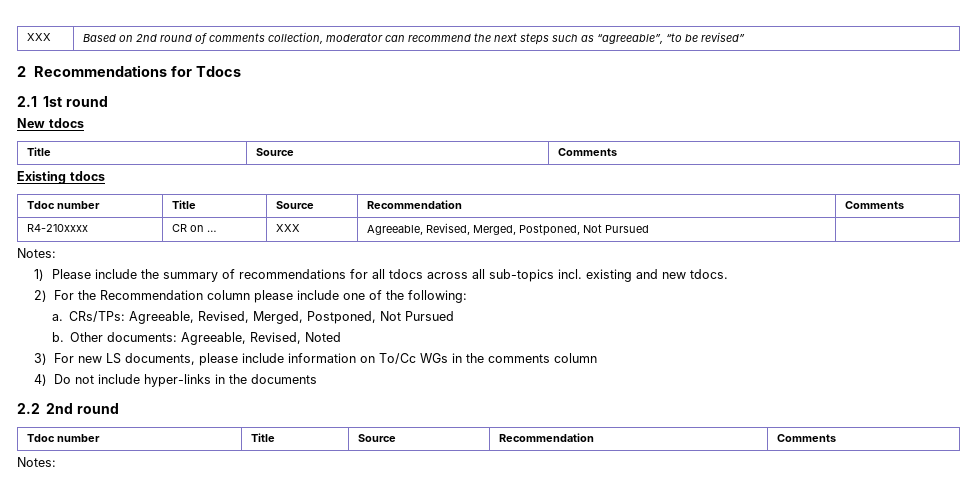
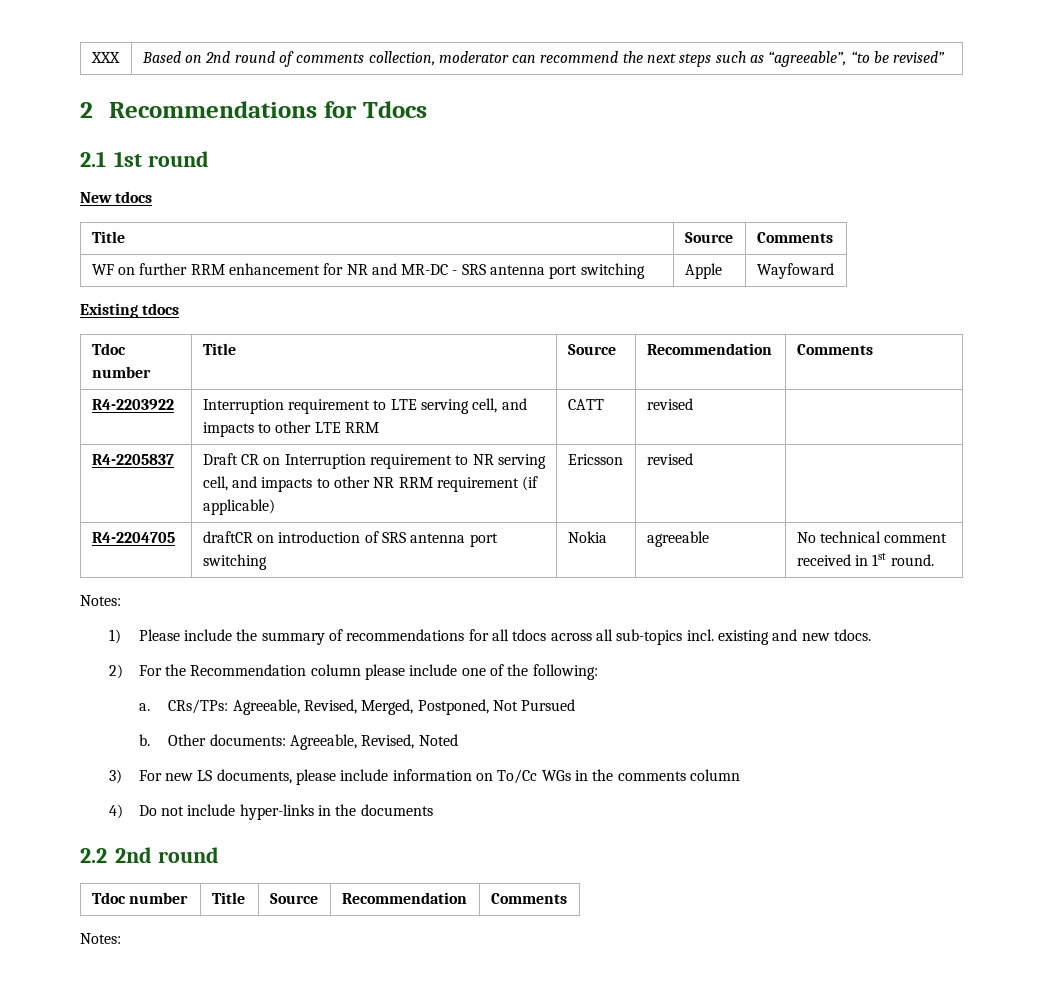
+ WF on further RRM enhancement for NR and MR-DC - SRS antenna port switching | Apple | Wayfoward
- R4-210xxxx | CR on … | XXX | Agreeable, Revised, Merged, Postponed, Not Pursued |
+ R4-2203922 | Interruption requirement to LTE serving cell, and impacts to other LTE RRM | CATT | revised |
+ R4-2205837 | Draft CR on Interruption requirement to NR serving cell, and impacts to other NR RRM requirement (if applicable) | Ericsson | revised |
+ R4-2204705 | draftCR on introduction of SRS antenna port switching | Nokia | agreeable | No technical comment received in 1st round.

